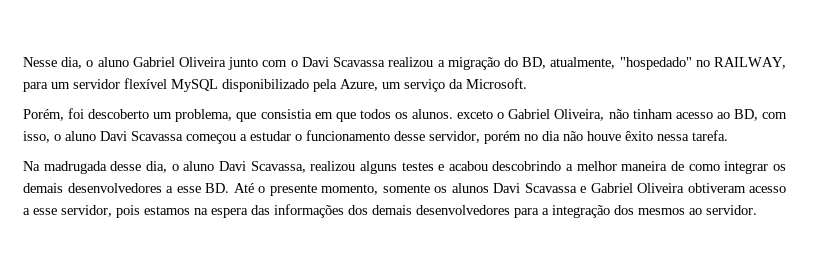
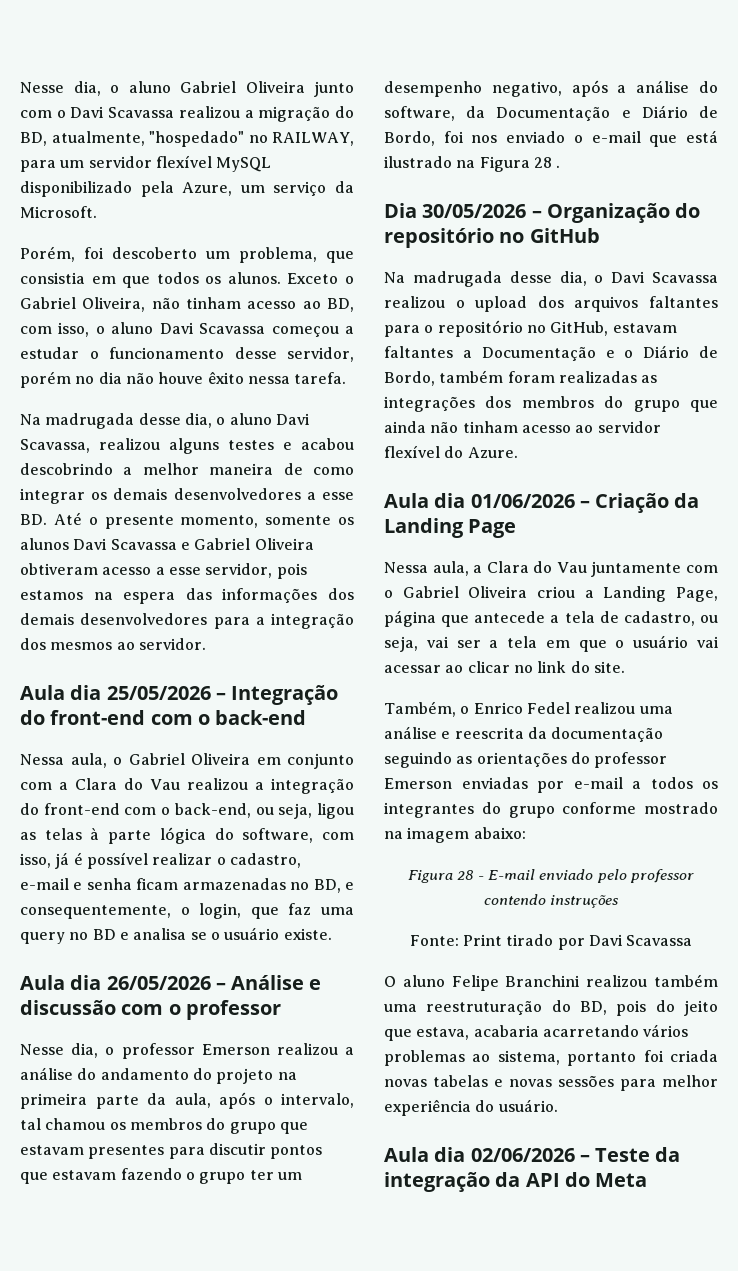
- Porém, foi descoberto um problema, que consistia em que todos os alunos. exceto o Gabriel Oliveira, não tinham acesso ao BD, com isso, o aluno Davi Scavassa começou a estudar o funcionamento desse servidor, porém no dia não houve êxito nessa tarefa.
+ Porém, foi descoberto um problema, que consistia em que todos os alunos. Exceto o Gabriel Oliveira, não tinham acesso ao BD, com isso, o aluno Davi Scavassa começou a estudar o funcionamento desse servidor, porém no dia não houve êxito nessa tarefa.
+ Aula dia 25/05/2026 – Integração do front-end com o back-end
+ Nessa aula, o Gabriel Oliveira em conjunto com a Clara do Vau realizou a integração do front-end com o back-end, ou seja, ligou as telas à parte lógica do software, com isso, já é possível realizar o cadastro, e-mail e senha ficam armazenadas no BD, e consequentemente, o login, que faz uma query no BD e analisa se o usuário existe.
+ Aula dia 26/05/2026 – Análise e discussão com o professor
+ Nesse dia, o professor Emerson realizou a análise do andamento do projeto na primeira parte da aula, após o intervalo, tal chamou os membros do grupo que estavam presentes para discutir pontos que estavam fazendo o grupo ter um desempenho negativo, após a análise do software, da Documentação e Diário de Bordo, foi nos enviado o e-mail que está ilustrado na Figura 28 .
+ Dia 30/05/2026 – Organização do repositório no GitHub
+ Na madrugada desse dia, o Davi Scavassa realizou o upload dos arquivos faltantes para o repositório no GitHub, estavam faltantes a Documentação e o Diário de Bordo, também foram realizadas as integrações dos membros do grupo que ainda não tinham acesso ao servidor flexível do Azure.
+ Aula dia 01/06/2026 – Criação da Landing Page
+ Nessa aula, a Clara do Vau juntamente com o Gabriel Oliveira criou a Landing Page, página que antecede a tela de cadastro, ou seja, vai ser a tela em que o usuário vai acessar ao clicar no link do site.
+ Também, o Enrico Fedel realizou uma análise e reescrita da documentação seguindo as orientações do professor Emerson enviadas por e-mail a todos os integrantes do grupo conforme mostrado na imagem abaixo:
+ Figura 28 - E-mail enviado pelo professor contendo instruções
+ Fonte: Print tirado por Davi Scavassa
+ O aluno Felipe Branchini realizou também uma reestruturação do BD, pois do jeito que estava, acabaria acarretando vários problemas ao sistema, portanto foi criada novas tabelas e novas sessões para melhor experiência do usuário.
+ Aula dia 02/06/2026 – Teste da integração da API do Meta

